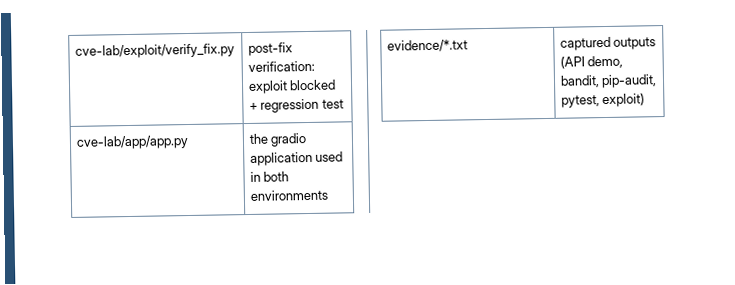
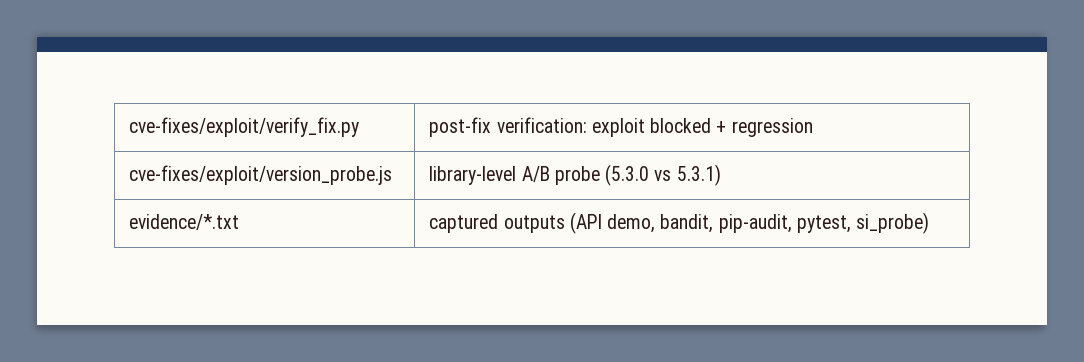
- cve-lab/exploit/verify_fix.py | post-fix verification: exploit blocked + regression test
- cve-lab/app/app.py | the gradio application used in both environments
+ cve-fixes/exploit/verify_fix.py | post-fix verification: exploit blocked + regression
+ cve-fixes/exploit/version_probe.js | library-level A/B probe (5.3.0 vs 5.3.1)
- evidence/*.txt | captured outputs (API demo, bandit, pip-audit, pytest, exploit)
+ evidence/*.txt | captured outputs (API demo, bandit, pip-audit, pytest, si_probe)

